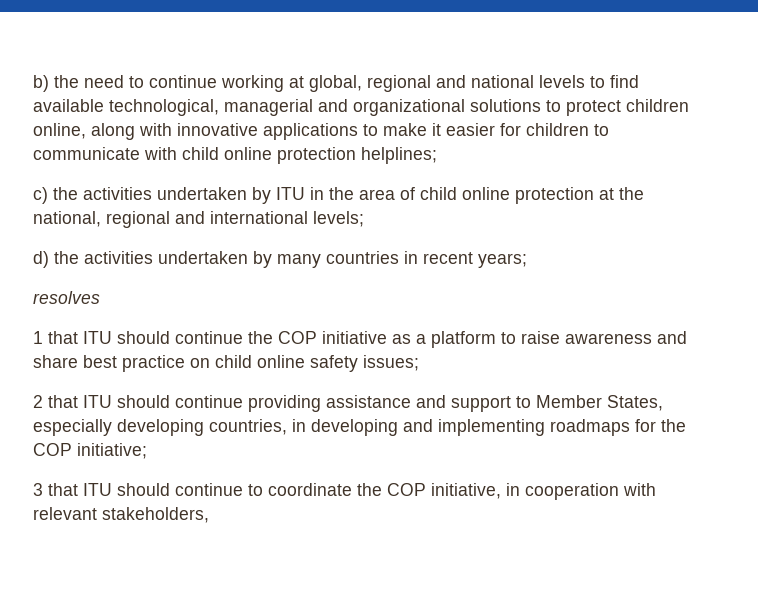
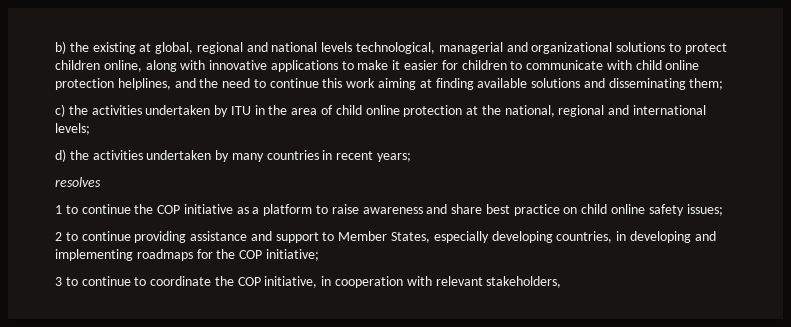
- b) the need to continue working at global, regional and national levels to find available technological, managerial and organizational solutions to protect children online, along with innovative applications to make it easier for children to communicate with child online protection helplines;
+ b) the existing at global, regional and national levels technological, managerial and organizational solutions to protect children online, along with innovative applications to make it easier for children to communicate with child online protection helplines, and the need to continue this work aiming at finding available solutions and disseminating them;
- 1 that ITU should continue the COP initiative as a platform to raise awareness and share best practice on child online safety issues;
+ 1 to continue the COP initiative as a platform to raise awareness and share best practice on child online safety issues;
- 2 that ITU should continue providing assistance and support to Member States, especially developing countries, in developing and implementing roadmaps for the COP initiative;
+ 2 to continue providing assistance and support to Member States, especially developing countries, in developing and implementing roadmaps for the COP initiative;
- 3 that ITU should continue to coordinate the COP initiative, in cooperation with relevant stakeholders,
+ 3 to continue to coordinate the COP initiative, in cooperation with relevant stakeholders,

